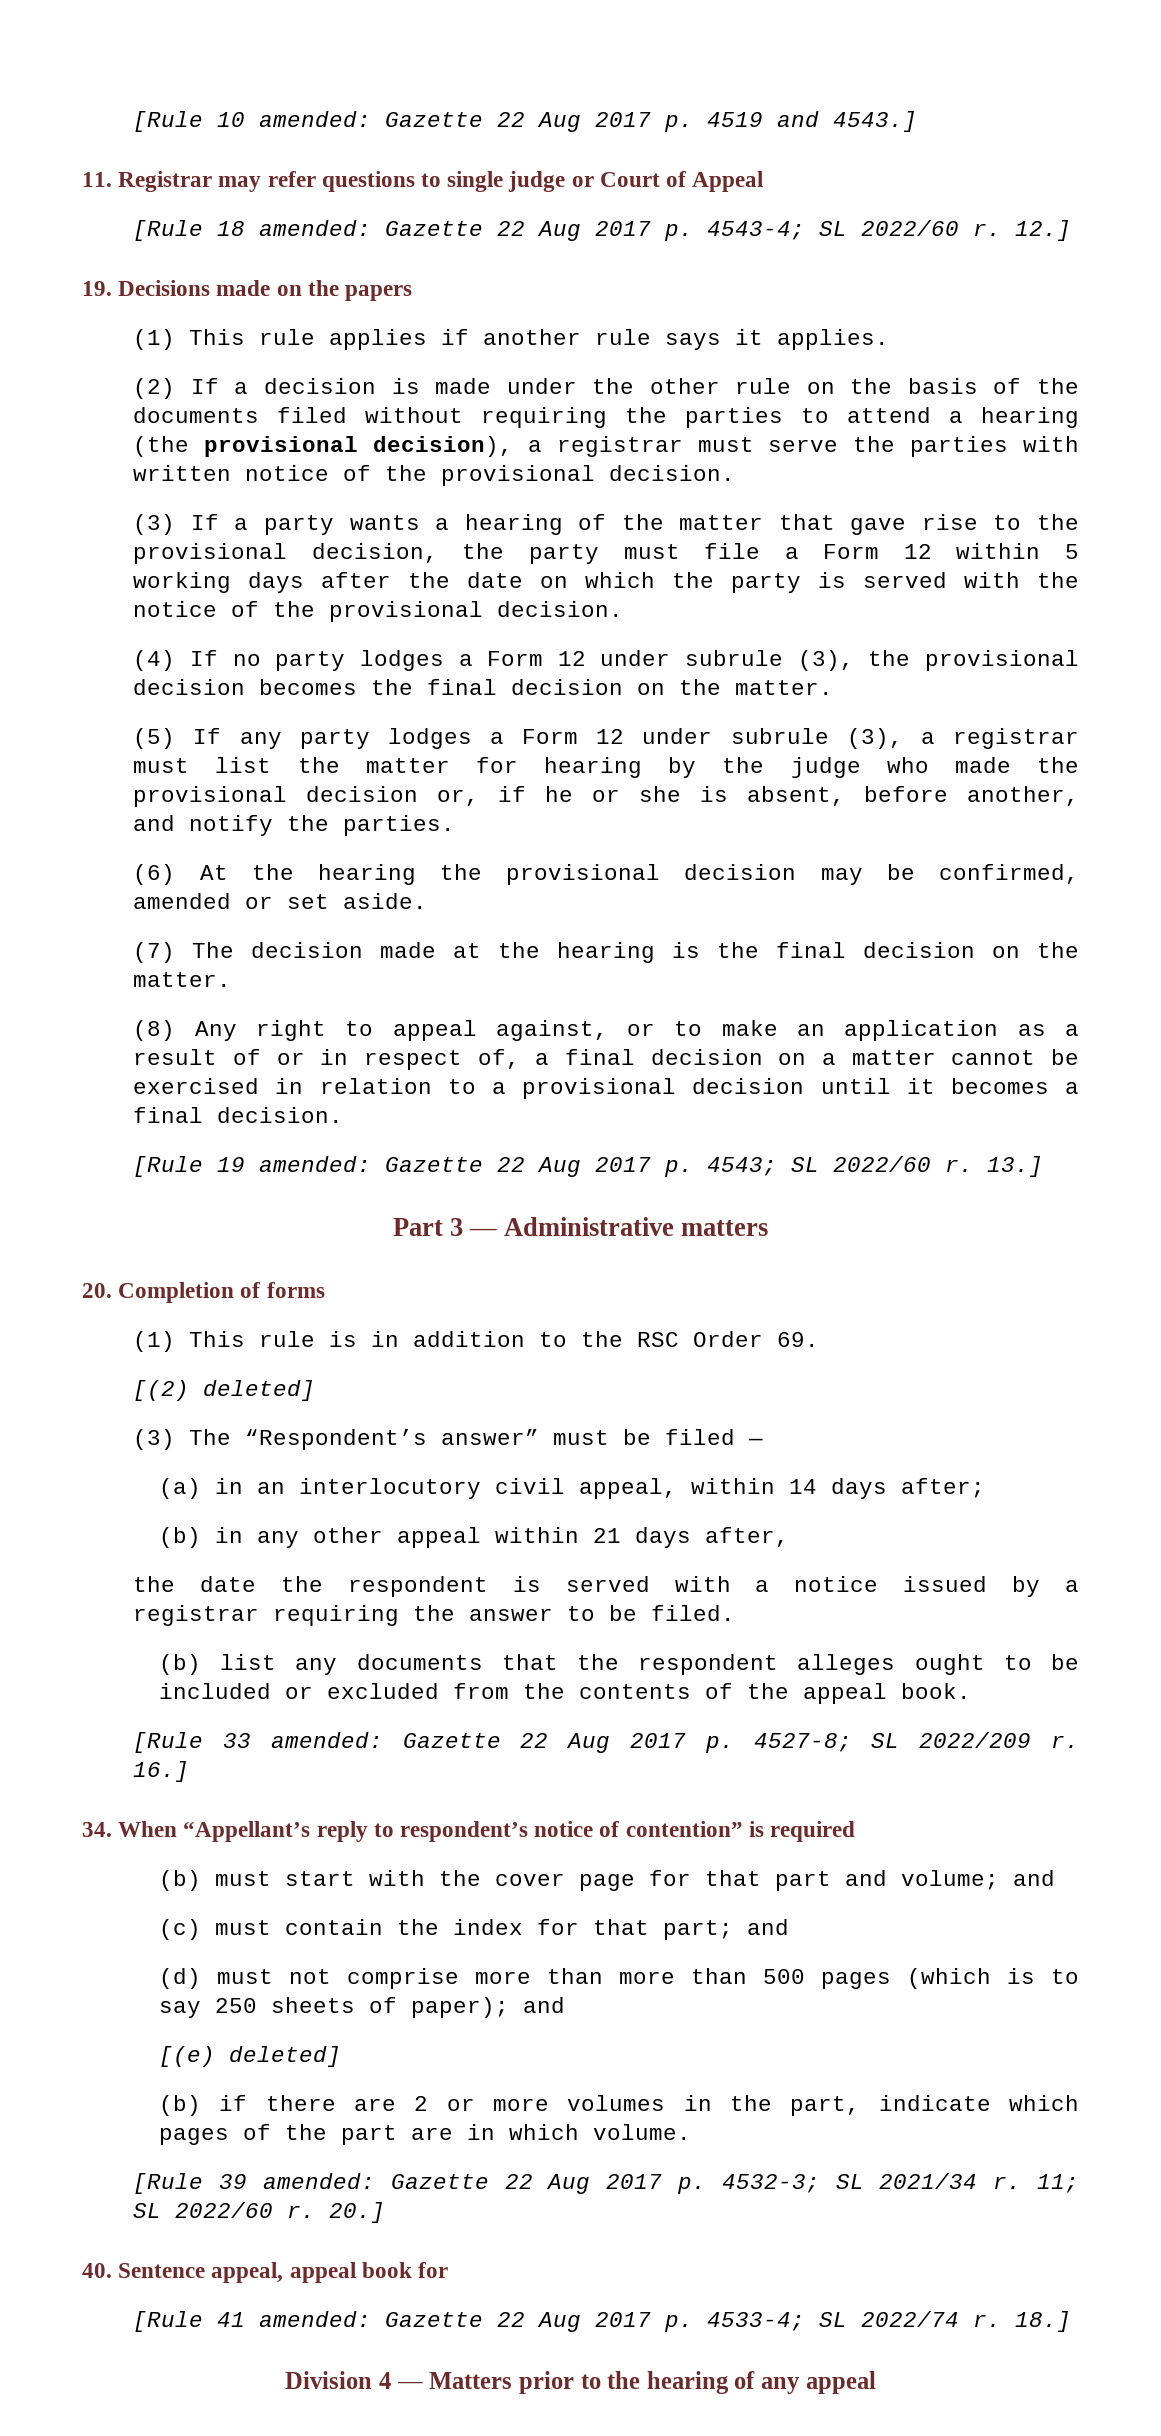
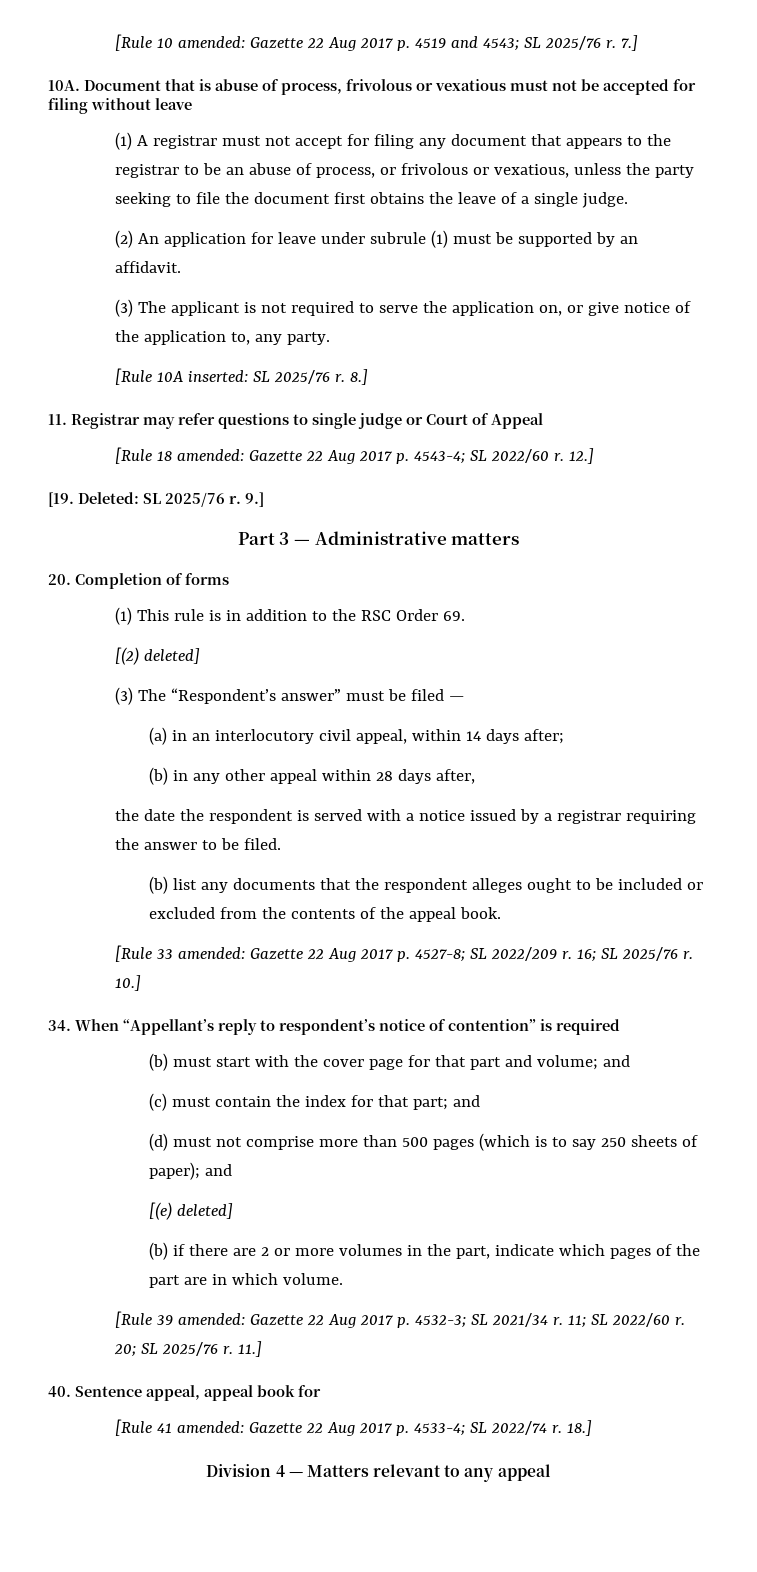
- [Rule 10 amended: Gazette 22 Aug 2017 p. 4519 and 4543.]
+ [Rule 10 amended: Gazette 22 Aug 2017 p. 4519 and 4543; SL 2025/76 r. 7.]
+ 10A. Document that is abuse of process, frivolous or vexatious must not be accepted for filing without leave
+ (1) A registrar must not accept for filing any document that appears to the registrar to be an abuse of process, or frivolous or vexatious, unless the party seeking to file the document first obtains the leave of a single judge.
+ (2) An application for leave under subrule (1) must be supported by an affidavit.
+ (3) The applicant is not required to serve the application on, or give notice of the application to, any party.
+ [Rule 10A inserted: SL 2025/76 r. 8.]
- 19. Decisions made on the papers
- (1) This rule applies if another rule says it applies.
- (2) If a decision is made under the other rule on the basis of the documents filed without requiring the parties to attend a hearing (the provisional decision), a registrar must serve the parties with written notice of the provisional decision.
- (3) If a party wants a hearing of the matter that gave rise to the provisional decision, the party must file a Form 12 within 5 working days after the date on which the party is served with the notice of the provisional decision.
- (4) If no party lodges a Form 12 under subrule (3), the provisional decision becomes the final decision on the matter.
- (5) If any party lodges a Form 12 under subrule (3), a registrar must list the matter for hearing by the judge who made the provisional decision or, if he or she is absent, before another, and notify the parties.
- (6) At the hearing the provisional decision may be confirmed, amended or set aside.
- (7) The decision made at the hearing is the final decision on the matter.
- (8) Any right to appeal against, or to make an application as a result of or in respect of, a final decision on a matter cannot be exercised in relation to a provisional decision until it becomes a final decision.
- [Rule 19 amended: Gazette 22 Aug 2017 p. 4543; SL 2022/60 r. 13.]
+ [19. Deleted: SL 2025/76 r. 9.]
- (b) in any other appeal within 21 days after,
+ (b) in any other appeal within 28 days after,
- 16.]
+ 16; SL 2025/76 r. 10.]
- (d) must not comprise more than more than 500 pages (which is to say 250 sheets of paper); and
+ (d) must not comprise more than 500 pages (which is to say 250 sheets of paper); and
- 20.]
+ 20; SL 2025/76 r. 11.]
- Division 4 — Matters prior to the hearing of any appeal
+ Division 4 — Matters relevant to any appeal

